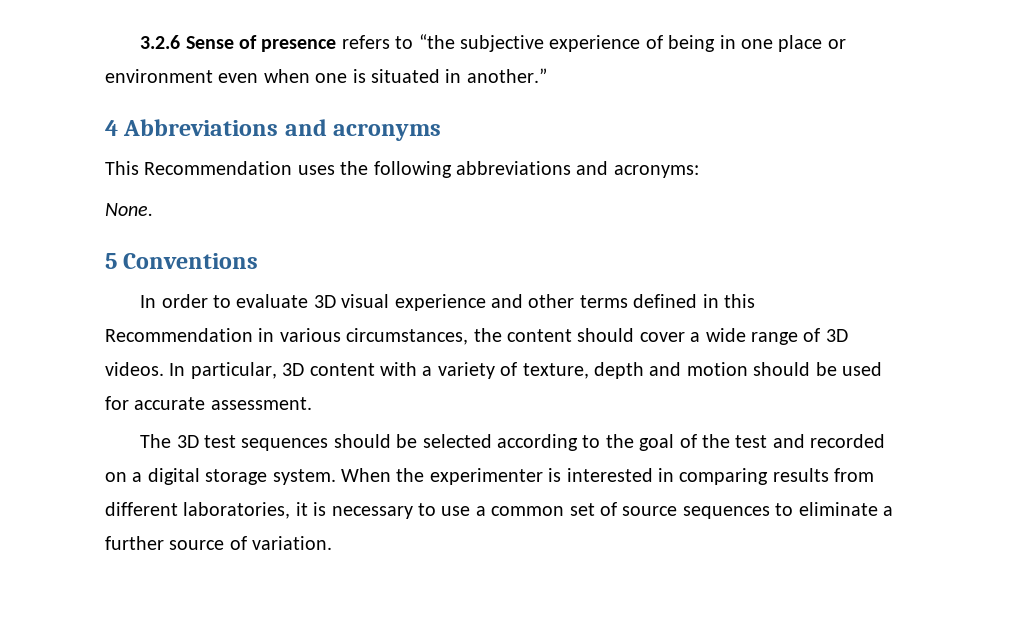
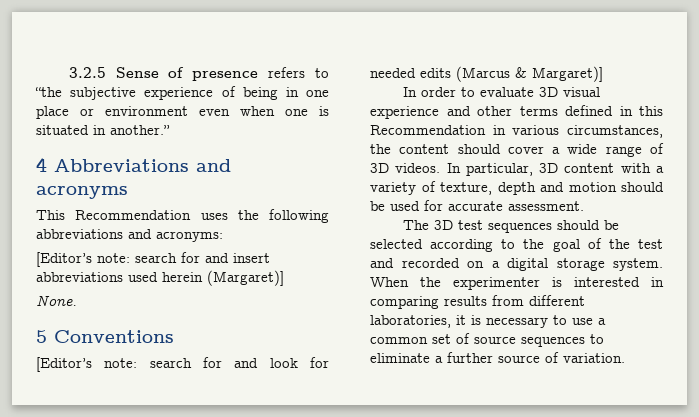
- 3.2.6 Sense of presence refers to “the subjective experience of being in one place or environment even when one is situated in another.”
+ 3.2.5 Sense of presence refers to “the subjective experience of being in one place or environment even when one is situated in another.”
+ [Editor’s note: search for and insert abbreviations used herein (Margaret)]
  None.
  5 Conventions
+ [Editor’s note: search for and look for needed edits (Marcus & Margaret)]

